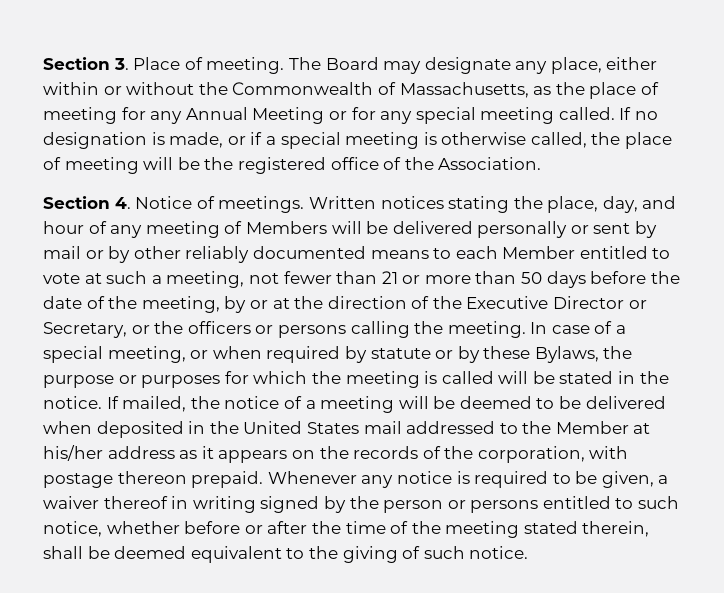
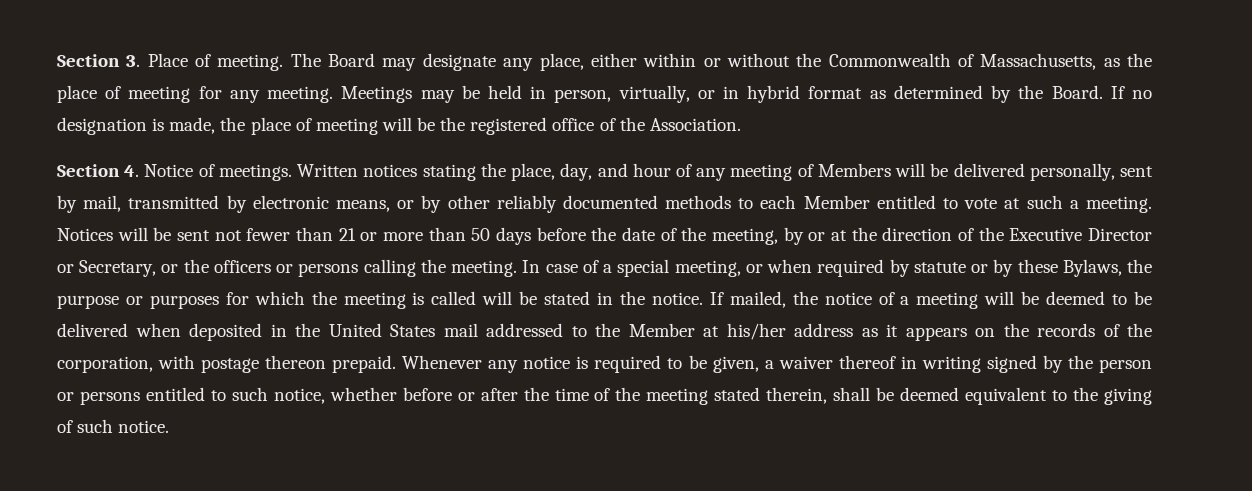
- The Board may designate any place, either within or without the Commonwealth of Massachusetts, as the place of meeting for any Annual Meeting or for any special meeting called.
+ The Board may designate any place, either within or without the Commonwealth of Massachusetts, as the place of meeting for any meeting. Meetings may be held in person, virtually, or in hybrid format as determined by the Board.
- If no designation is made, or if a special meeting is otherwise called, the place of meeting will be the registered office of the Association.
+ If no designation is made, the place of meeting will be the registered office of the Association.
- Written notices stating the place, day, and hour of any meeting of Members will be delivered personally or sent by mail or by other reliably documented means to each Member entitled to vote at such a meeting, not fewer than 21 or more than 50 days before the date of the meeting, by or at the direction of the Executive Director or Secretary, or the officers or persons calling the meeting.
+ Written notices stating the place, day, and hour of any meeting of Members will be delivered personally, sent by mail, transmitted by electronic means, or by other reliably documented methods to each Member entitled to vote at such a meeting. Notices will be sent not fewer than 21 or more than 50 days before the date of the meeting, by or at the direction of the Executive Director or Secretary, or the officers or persons calling the meeting.

